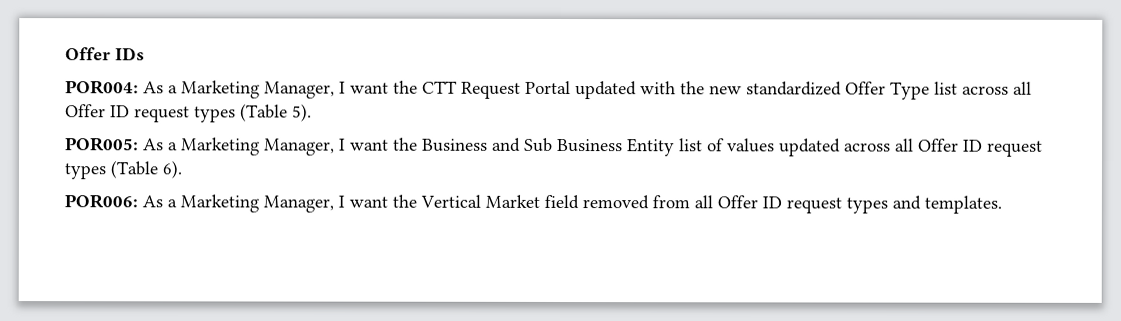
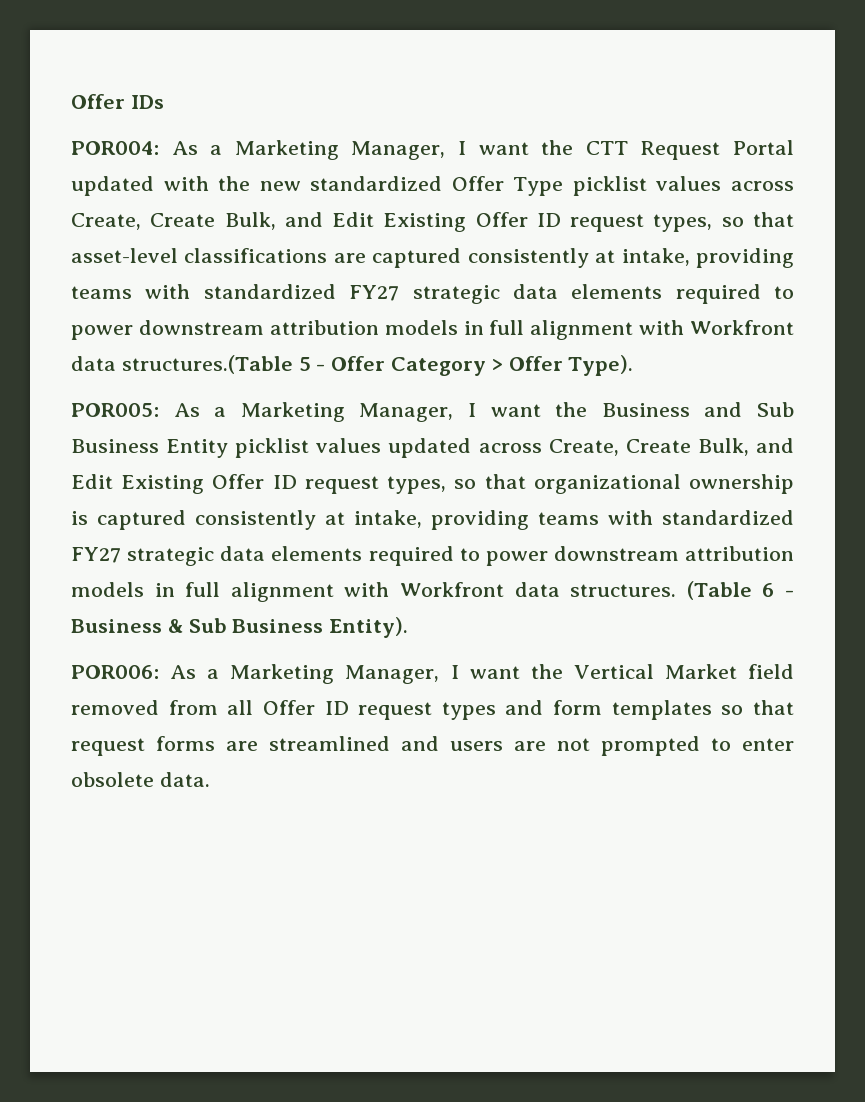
- POR004: As a Marketing Manager, I want the CTT Request Portal updated with the new standardized Offer Type list across all Offer ID request types (Table 5).
+ POR004: As a Marketing Manager, I want the CTT Request Portal updated with the new standardized Offer Type picklist values across Create, Create Bulk, and Edit Existing Offer ID request types, so that asset-level classifications are captured consistently at intake, providing teams with standardized FY27 strategic data elements required to power downstream attribution models in full alignment with Workfront data structures.(Table 5 - Offer Category > Offer Type).
- POR005: As a Marketing Manager, I want the Business and Sub Business Entity list of values updated across all Offer ID request types (Table 6).
+ POR005: As a Marketing Manager, I want the Business and Sub Business Entity picklist values updated across Create, Create Bulk, and Edit Existing Offer ID request types, so that organizational ownership is captured consistently at intake, providing teams with standardized FY27 strategic data elements required to power downstream attribution models in full alignment with Workfront data structures. (Table 6 - Business & Sub Business Entity).
- POR006: As a Marketing Manager, I want the Vertical Market field removed from all Offer ID request types and templates.
+ POR006: As a Marketing Manager, I want the Vertical Market field removed from all Offer ID request types and form templates so that request forms are streamlined and users are not prompted to enter obsolete data.

